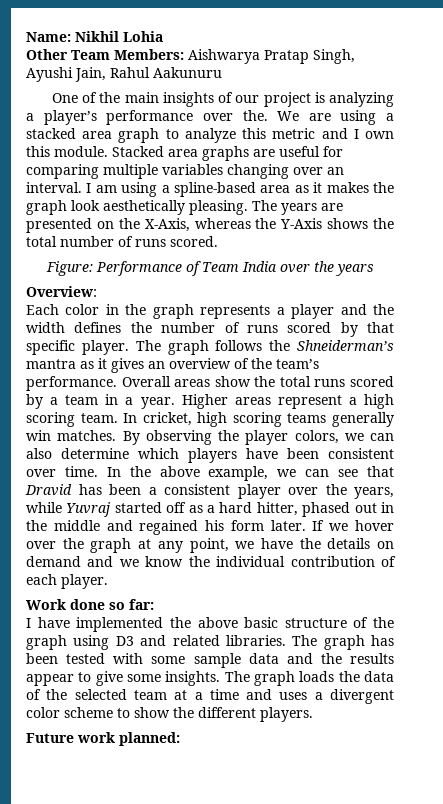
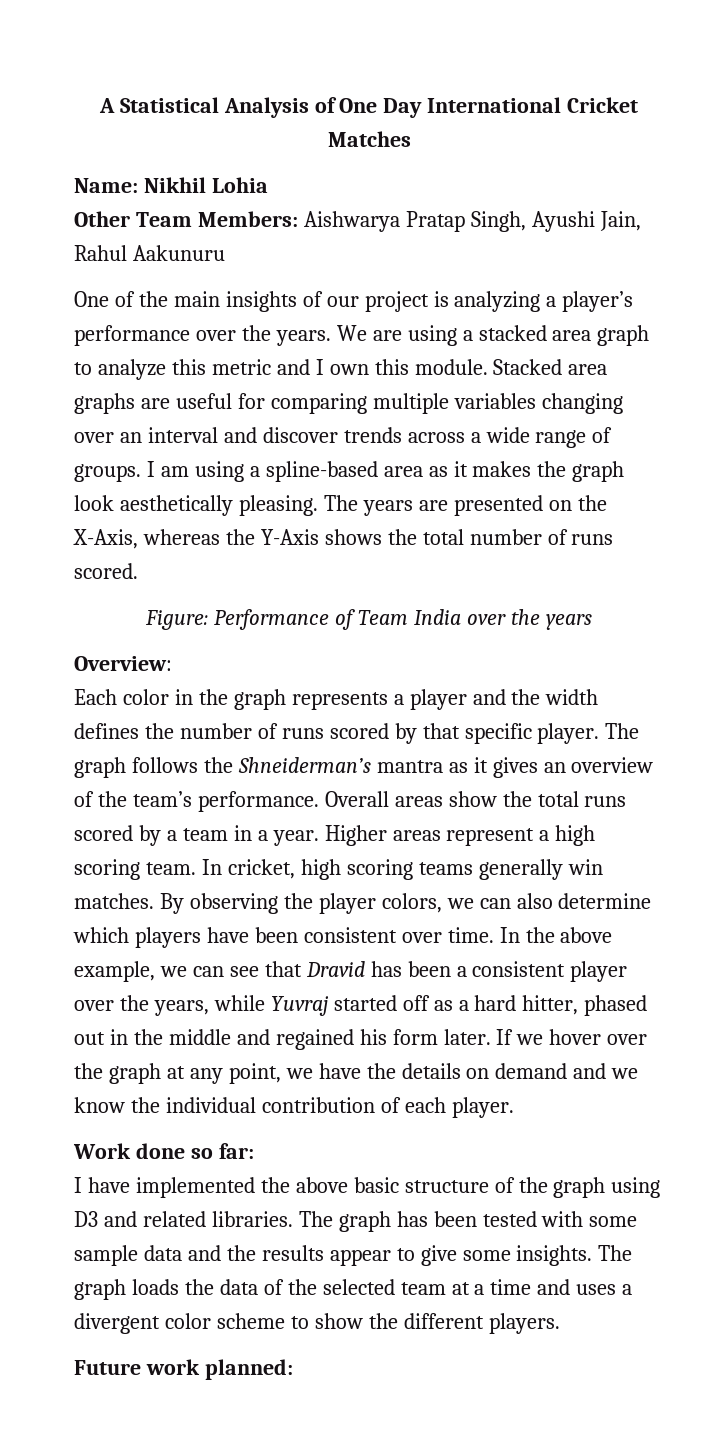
+ A Statistical Analysis of One Day International Cricket Matches
- One of the main insights of our project is analyzing a player’s performance over the.
+ One of the main insights of our project is analyzing a player’s performance over the years.
- Stacked area graphs are useful for comparing multiple variables changing over an interval.
+ Stacked area graphs are useful for comparing multiple variables changing over an interval and discover trends across a wide range of groups.

